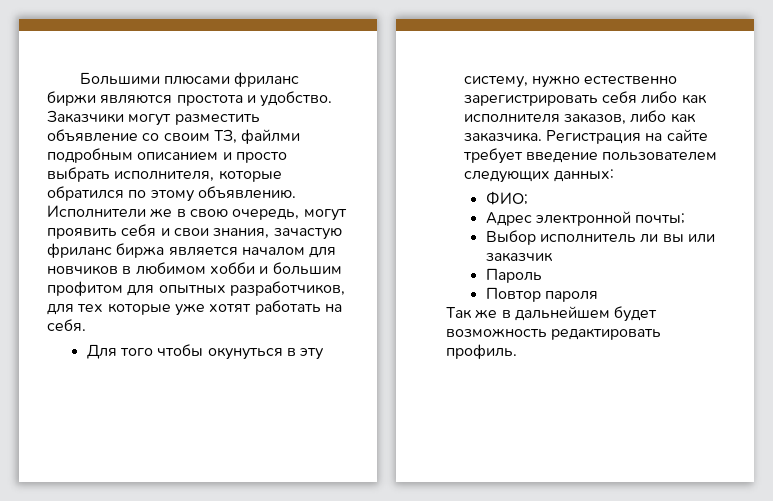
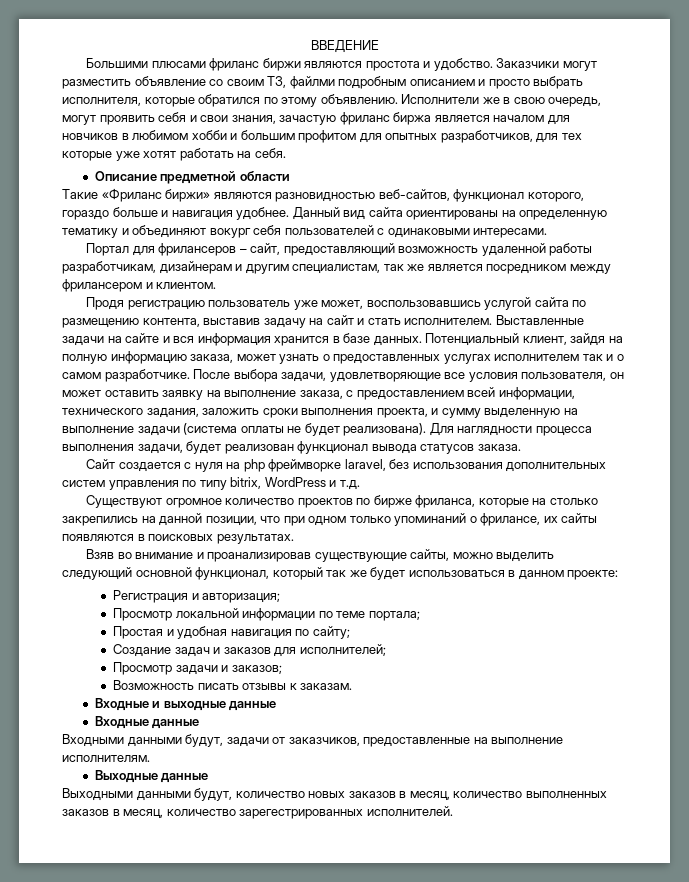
+ ВВЕДЕНИЕ
- Для того чтобы окунуться в эту систему, нужно естественно зарегистрировать себя либо как исполнителя заказов, либо как заказчика. Регистрация на сайте требует введение пользователем следующих данных:
- ФИО;
- Адрес электронной почты;
- Выбор исполнитель ли вы или заказчик
- Пароль
- Повтор пароля
- Так же в дальнейшем будет возможность редактировать профиль.
+ Описание предметной области
+ Такие «Фриланс биржи» являются разновидностью веб-сайтов, функционал которого, гораздо больше и навигация удобнее. Данный вид сайта ориентированы на определенную тематику и объединяют вокург себя пользователей с одинаковыми интересами.
+ Портал для фрилансеров – сайт, предоставляющий возможность удаленной работы разработчикам, дизайнерам и другим специалистам, так же является посредником между фрилансером и клиентом.
+ Продя регистрацию пользователь уже может, воспользовавшись услугой сайта по размещению контента, выставив задачу на сайт и стать исполнителем. Выставленные задачи на сайте и вся информация хранится в базе данных. Потенциальный клиент, зайдя на полную информацию заказа, может узнать о предоставленных услугах исполнителем так и о самом разработчике. После выбора задачи, удовлетворяющие все условия пользователя, он может оставить заявку на выполнение заказа, с предоставлением всей информации, технического задания, заложить сроки выполнения проекта, и сумму выделенную на выполнение задачи (система оплаты не будет реализована). Для наглядности процесса выполнения задачи, будет реализован функционал вывода статусов заказа.
+ Сайт создается с нуля на php фреймворке laravel, без использования дополнительных систем управления по типу bitrix, WordPress и т.д.
+ Существуют огромное количество проектов по бирже фриланса, которые на столько закрепились на данной позиции, что при одном только упоминаний о фрилансе, их сайты появляются в поисковых результатах.
+ Взяв во внимание и проанализировав существующие сайты, можно выделить следующий основной функционал, который так же будет использоваться в данном проекте:
+ Регистрация и авторизация;
+ Просмотр локальной информации по теме портала;
+ Простая и удобная навигация по сайту;
+ Создание задач и заказов для исполнителей;
+ Просмотр задачи и заказов;
+ Возможность писать отзывы к заказам.
+ Входные и выходные данные
+ Входные данные
+ Входными данными будут, задачи от заказчиков, предоставленные на выполнение исполнителям.
+ Выходные данные
+ Выходными данными будут, количество новых заказов в месяц, количество выполненных заказов в месяц, количество зарегестрированных исполнителей.

